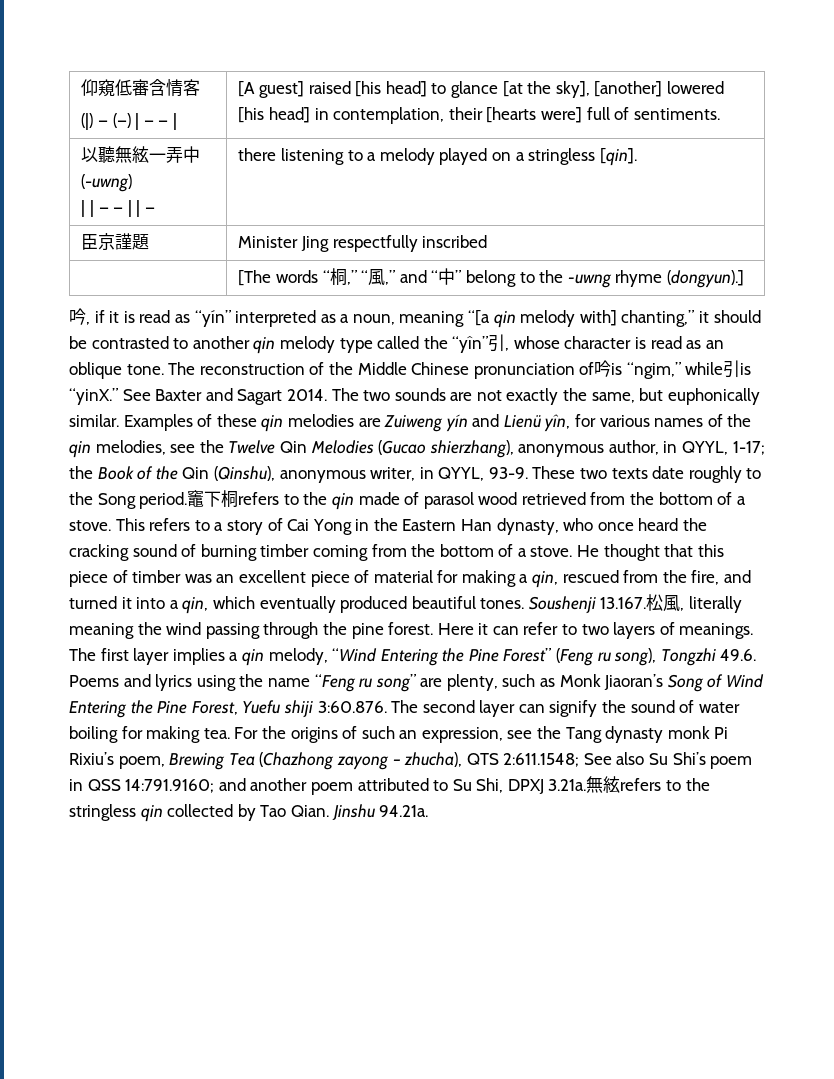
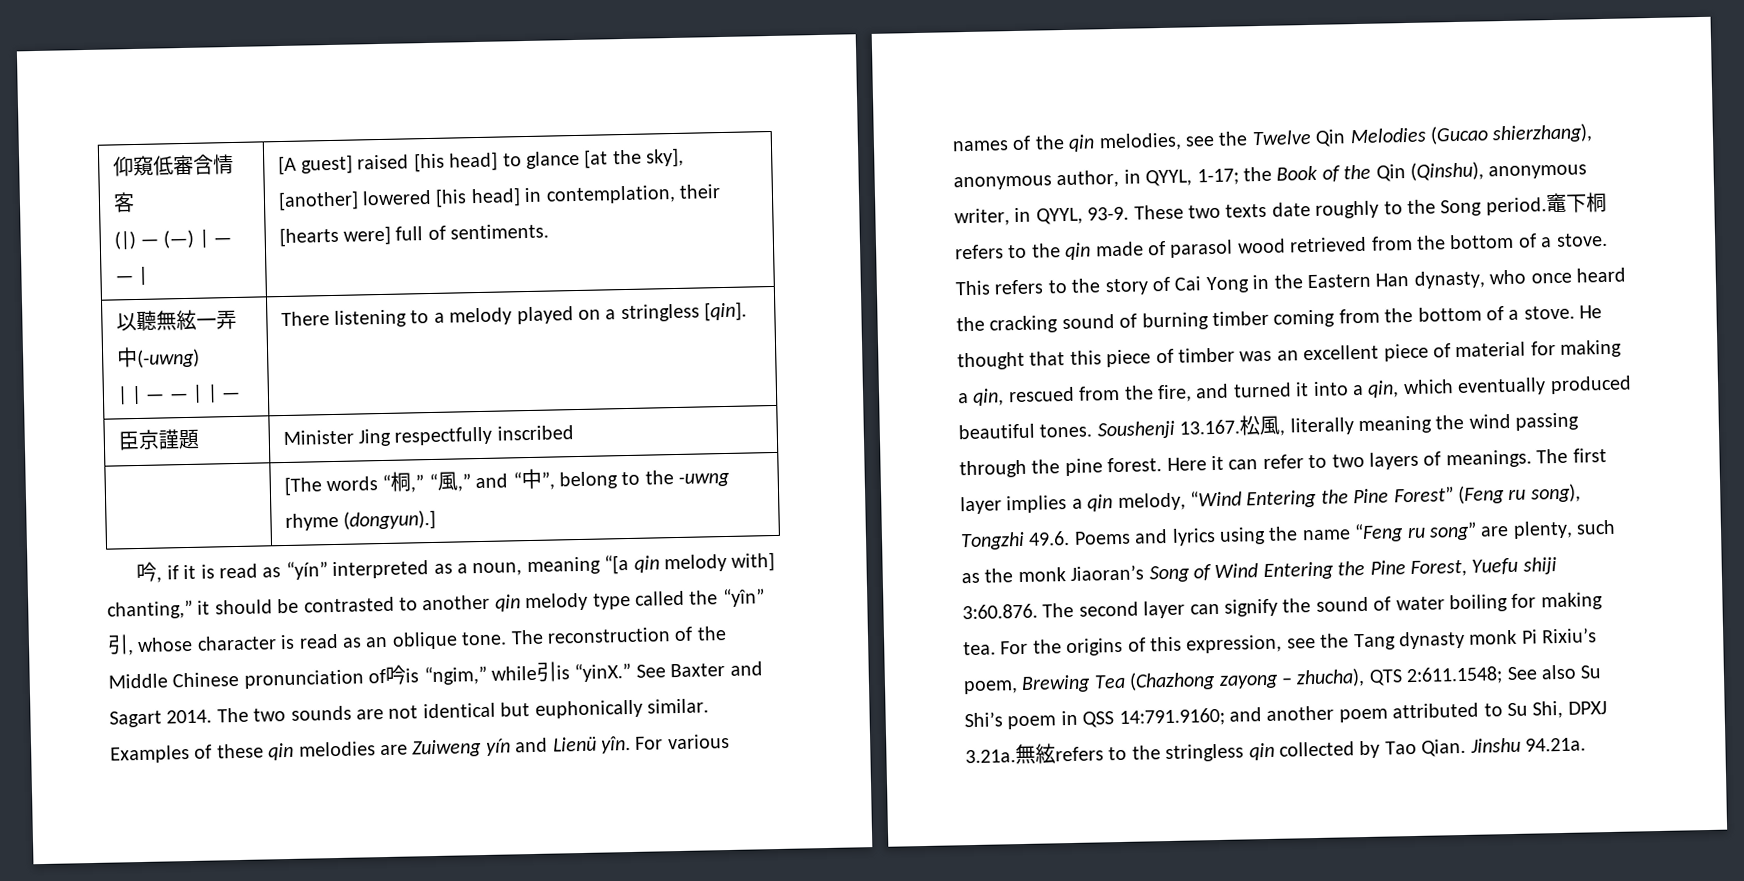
  以聽無絃一弄中(-uwng)
- | | — — | | — | there listening to a melody played on a stringless [qin].
+ | | — — | | — | There listening to a melody played on a stringless [qin].
- | [The words “桐,” “風,” and “中” belong to the -uwng rhyme (dongyun).]
+ | [The words “桐,” “風,” and “中”, belong to the -uwng rhyme (dongyun).]
- The two sounds are not exactly the same, but euphonically similar.
+ The two sounds are not identical but euphonically similar.
- Examples of these qin melodies are Zuiweng yín and Lienü yîn, for various names of the qin melodies, see the Twelve Qin Melodies (Gucao shierzhang), anonymous author, in QYYL, 1-17; the Book of the Qin (Qinshu), anonymous writer, in QYYL, 93-9.
+ Examples of these qin melodies are Zuiweng yín and Lienü yîn. For various names of the qin melodies, see the Twelve Qin Melodies (Gucao shierzhang), anonymous author, in QYYL, 1-17; the Book of the Qin (Qinshu), anonymous writer, in QYYL, 93-9.
- This refers to a story of Cai Yong in the Eastern Han dynasty, who once heard the cracking sound of burning timber coming from the bottom of a stove.
+ This refers to the story of Cai Yong in the Eastern Han dynasty, who once heard the cracking sound of burning timber coming from the bottom of a stove.
- The first layer implies a qin melody, “Wind Entering the Pine Forest” (Feng ru song), Tongzhi 49.6. Poems and lyrics using the name “Feng ru song” are plenty, such as Monk Jiaoran’s Song of Wind Entering the Pine Forest, Yuefu shiji 3:60.876. The second layer can signify the sound of water boiling for making tea.
+ The first layer implies a qin melody, “Wind Entering the Pine Forest” (Feng ru song), Tongzhi 49.6. Poems and lyrics using the name “Feng ru song” are plenty, such as the monk Jiaoran’s Song of Wind Entering the Pine Forest, Yuefu shiji 3:60.876. The second layer can signify the sound of water boiling for making tea.
- For the origins of such an expression, see the Tang dynasty monk Pi Rixiu’s poem, Brewing Tea (Chazhong zayong – zhucha), QTS 2:611.1548; See also Su Shi’s poem in QSS 14:791.9160; and another poem attributed to Su Shi, DPXJ 3.21a.無絃refers to the stringless qin collected by Tao Qian.
+ For the origins of this expression, see the Tang dynasty monk Pi Rixiu’s poem, Brewing Tea (Chazhong zayong – zhucha), QTS 2:611.1548; See also Su Shi’s poem in QSS 14:791.9160; and another poem attributed to Su Shi, DPXJ 3.21a.無絃refers to the stringless qin collected by Tao Qian.

